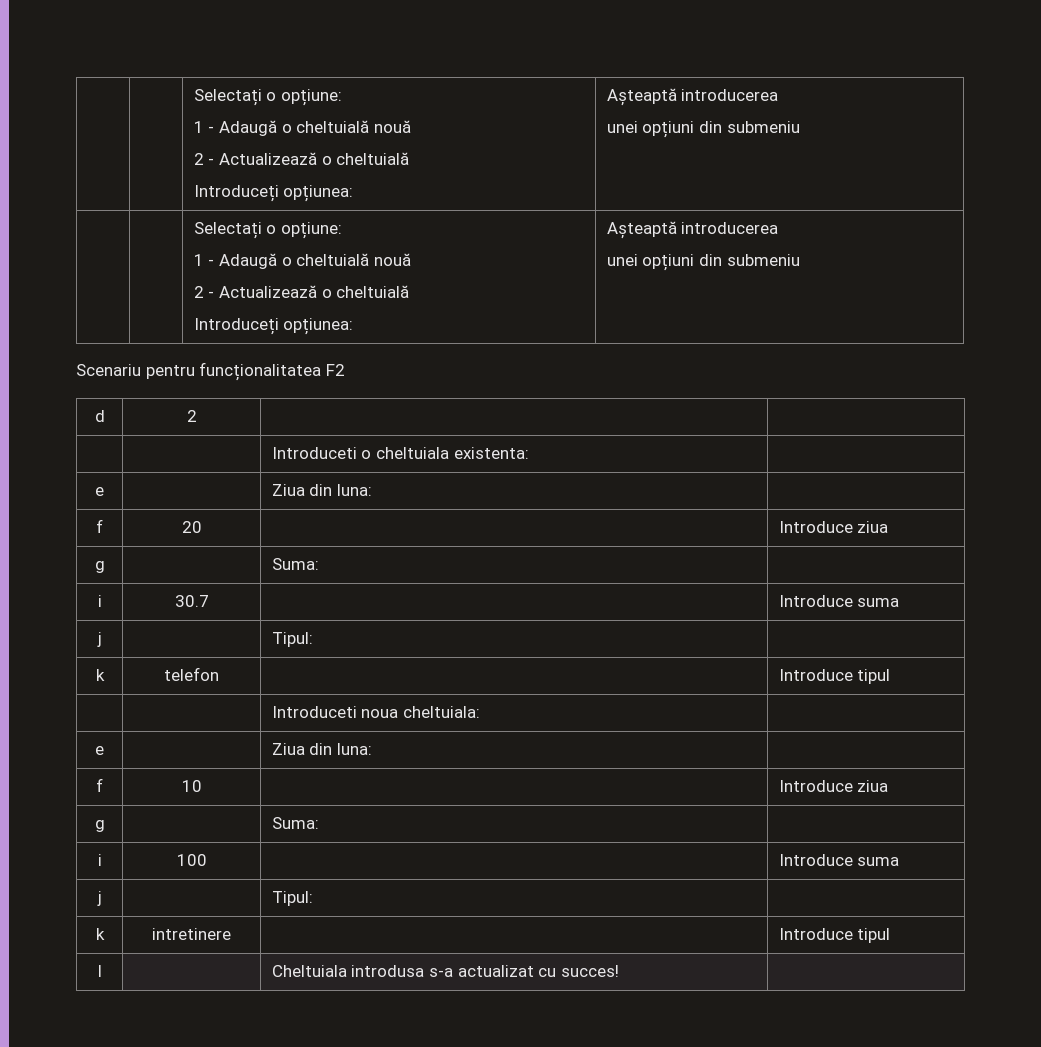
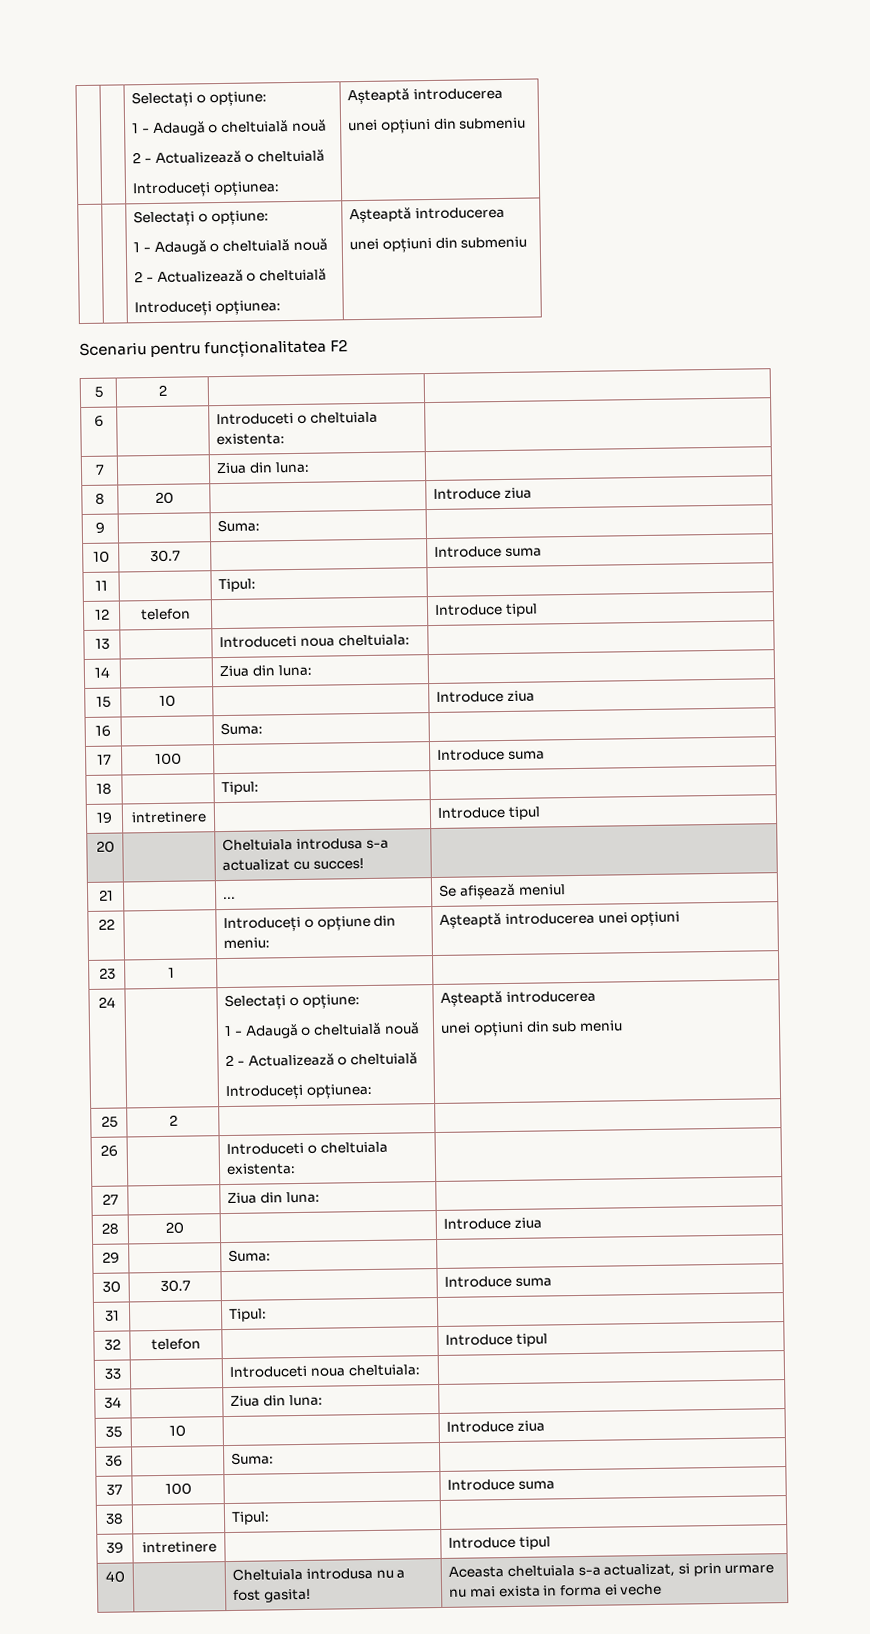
- d | 2 | |
- | | Introduceti o cheltuiala existenta: |
- e | | Ziua din luna: |
- f | 20 | | Introduce ziua
- g | | Suma: |
- i | 30.7 | | Introduce suma
- j | | Tipul: |
- k | telefon | | Introduce tipul
- | | Introduceti noua cheltuiala: |
- e | | Ziua din luna: |
- f | 10 | | Introduce ziua
- g | | Suma: |
- i | 100 | | Introduce suma
- j | | Tipul: |
- k | intretinere | | Introduce tipul
- l | | Cheltuiala introdusa s-a actualizat cu succes! |
+ 5 | 2 | |
+ 6 | | Introduceti o cheltuiala existenta: |
+ 7 | | Ziua din luna: |
+ 8 | 20 | | Introduce ziua
+ 9 | | Suma: |
+ 10 | 30.7 | | Introduce suma
+ 11 | | Tipul: |
+ 12 | telefon | | Introduce tipul
+ 13 | | Introduceti noua cheltuiala: |
+ 14 | | Ziua din luna: |
+ 15 | 10 | | Introduce ziua
+ 16 | | Suma: |
+ 17 | 100 | | Introduce suma
+ 18 | | Tipul: |
+ 19 | intretinere | | Introduce tipul
+ 20 | | Cheltuiala introdusa s-a actualizat cu succes! |
+ 21 | | ... | Se afișează meniul
+ 22 | | Introduceți o opțiune din meniu: | Așteaptă introducerea unei opțiuni
+ 23 | 1 | |
+ 24 | | Selectați o opțiune:
+ 1 - Adaugă o cheltuială nouă
+ 2 - Actualizează o cheltuială
+ Introduceți opțiunea: | Așteaptă introducerea
+ unei opțiuni din sub meniu
+ 25 | 2 | |
+ 26 | | Introduceti o cheltuiala existenta: |
+ 27 | | Ziua din luna: |
+ 28 | 20 | | Introduce ziua
+ 29 | | Suma: |
+ 30 | 30.7 | | Introduce suma
+ 31 | | Tipul: |
+ 32 | telefon | | Introduce tipul
+ 33 | | Introduceti noua cheltuiala: |
+ 34 | | Ziua din luna: |
+ 35 | 10 | | Introduce ziua
+ 36 | | Suma: |
+ 37 | 100 | | Introduce suma
+ 38 | | Tipul: |
+ 39 | intretinere | | Introduce tipul
+ 40 | | Cheltuiala introdusa nu a fost gasita! | Aceasta cheltuiala s-a actualizat, si prin urmare nu mai exista in forma ei veche

